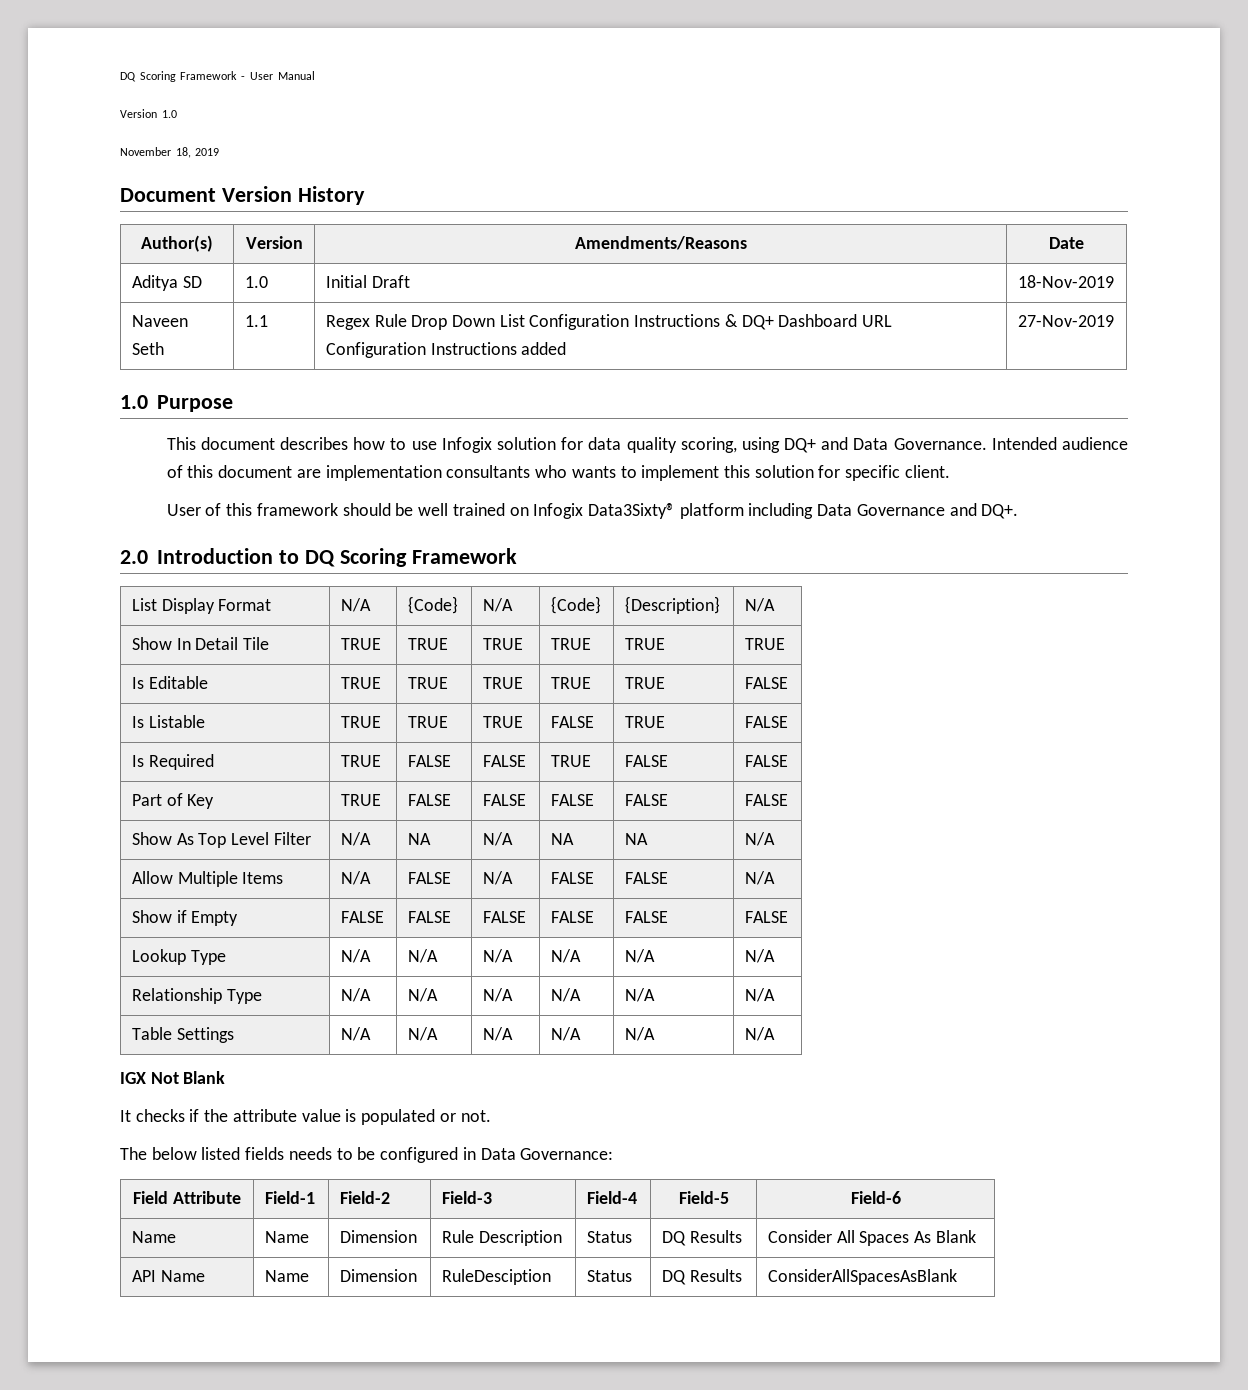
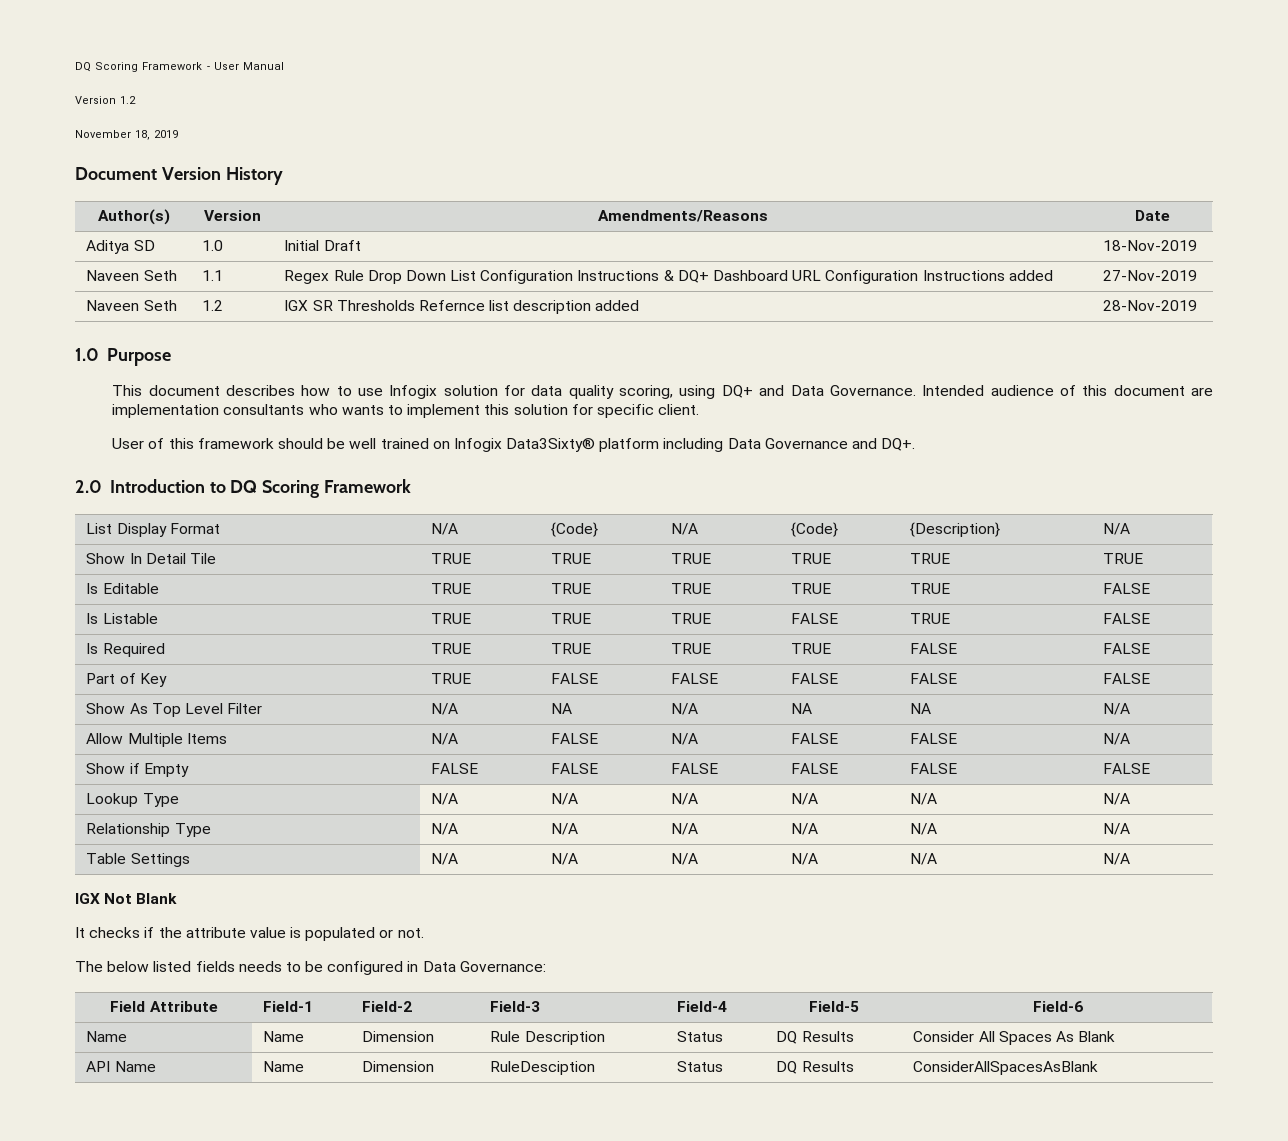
- Version 1.0
+ Version 1.2
+ Naveen Seth | 1.2 | IGX SR Thresholds Refernce list description added | 28-Nov-2019
- Is Required | TRUE | FALSE | FALSE | TRUE | FALSE | FALSE
+ Is Required | TRUE | TRUE | TRUE | TRUE | FALSE | FALSE

